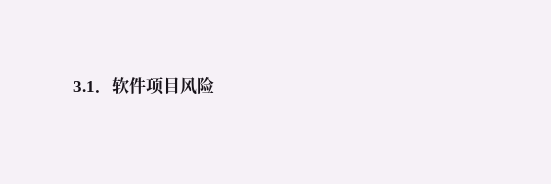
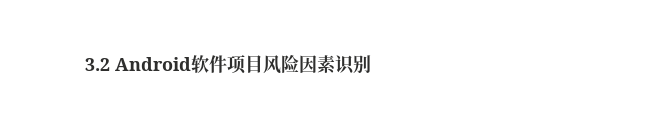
- 3.1．软件项目风险
+ 3.2 Android软件项目风险因素识别

